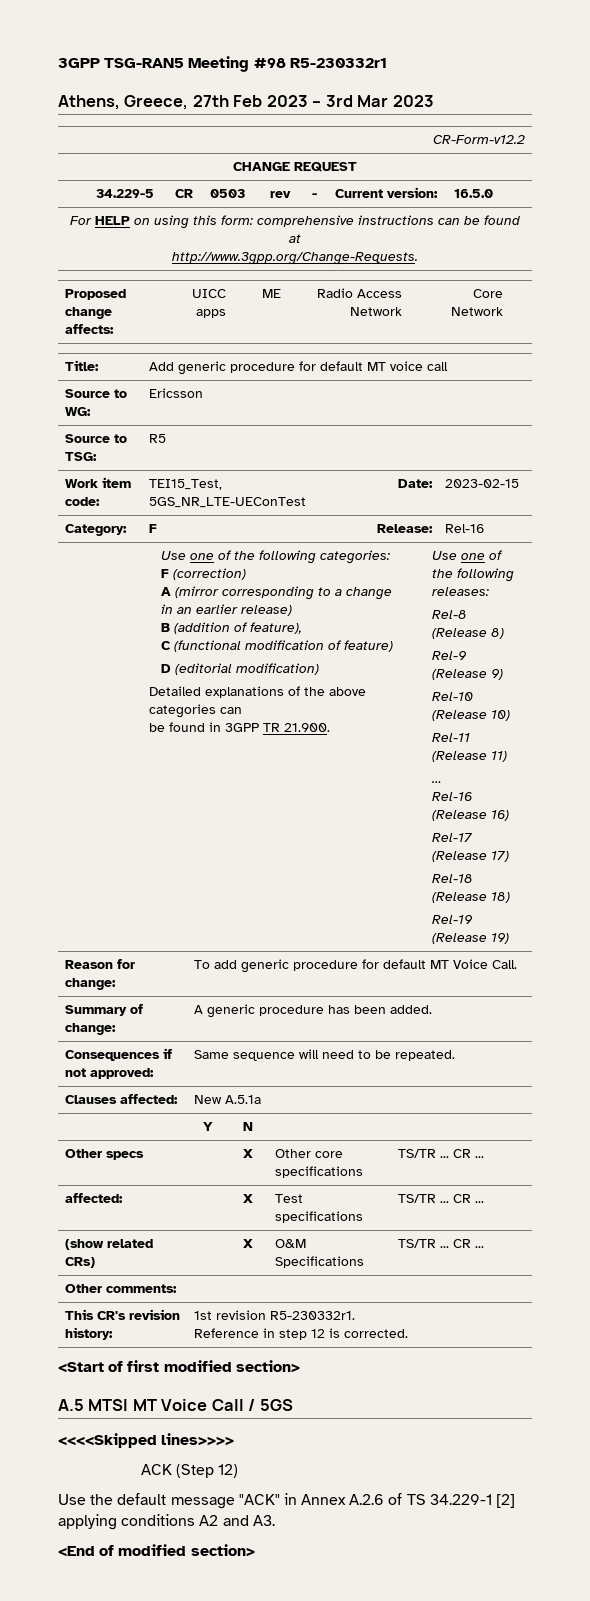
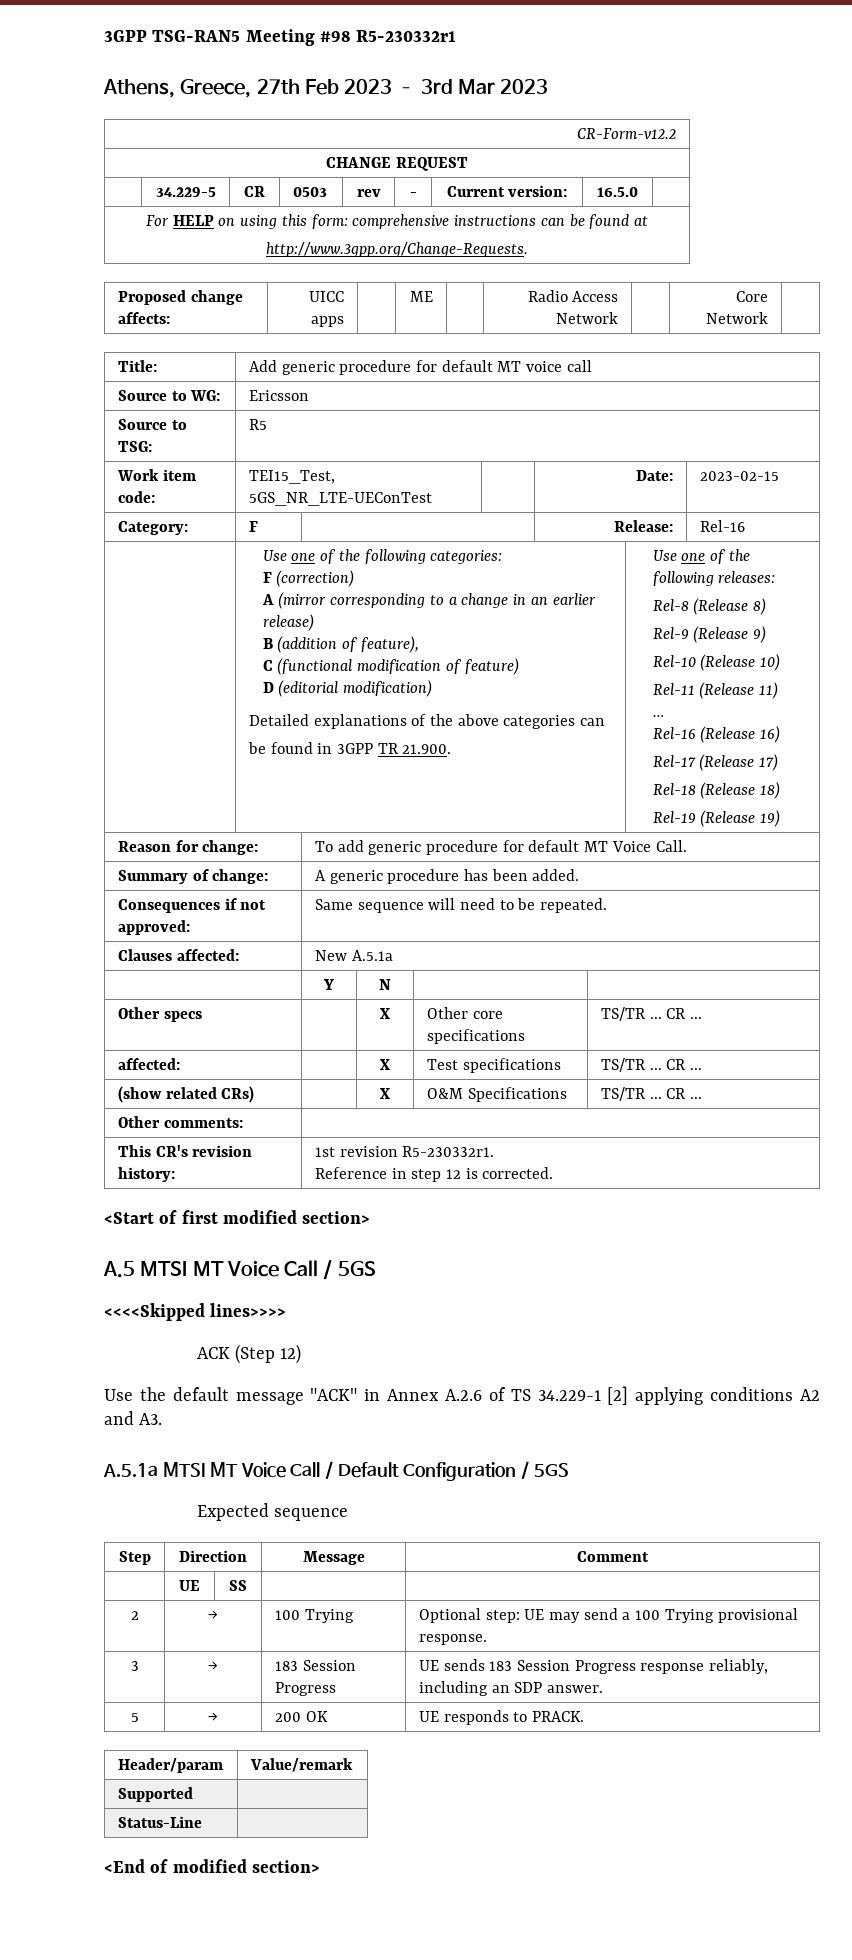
+ A.5.1a MTSI MT Voice Call / Default Configuration / 5GS
+ Expected sequence
+ Step | Direction | Message | Comment
+ | UE | SS | |
+ 2 | → | 100 Trying | Optional step: UE may send a 100 Trying provisional response.
+ 3 | → | 183 Session Progress | UE sends 183 Session Progress response reliably, including an SDP answer.
+ 5 | → | 200 OK | UE responds to PRACK.
+ Header/param | Value/remark
+ Supported |
+ Status-Line |

